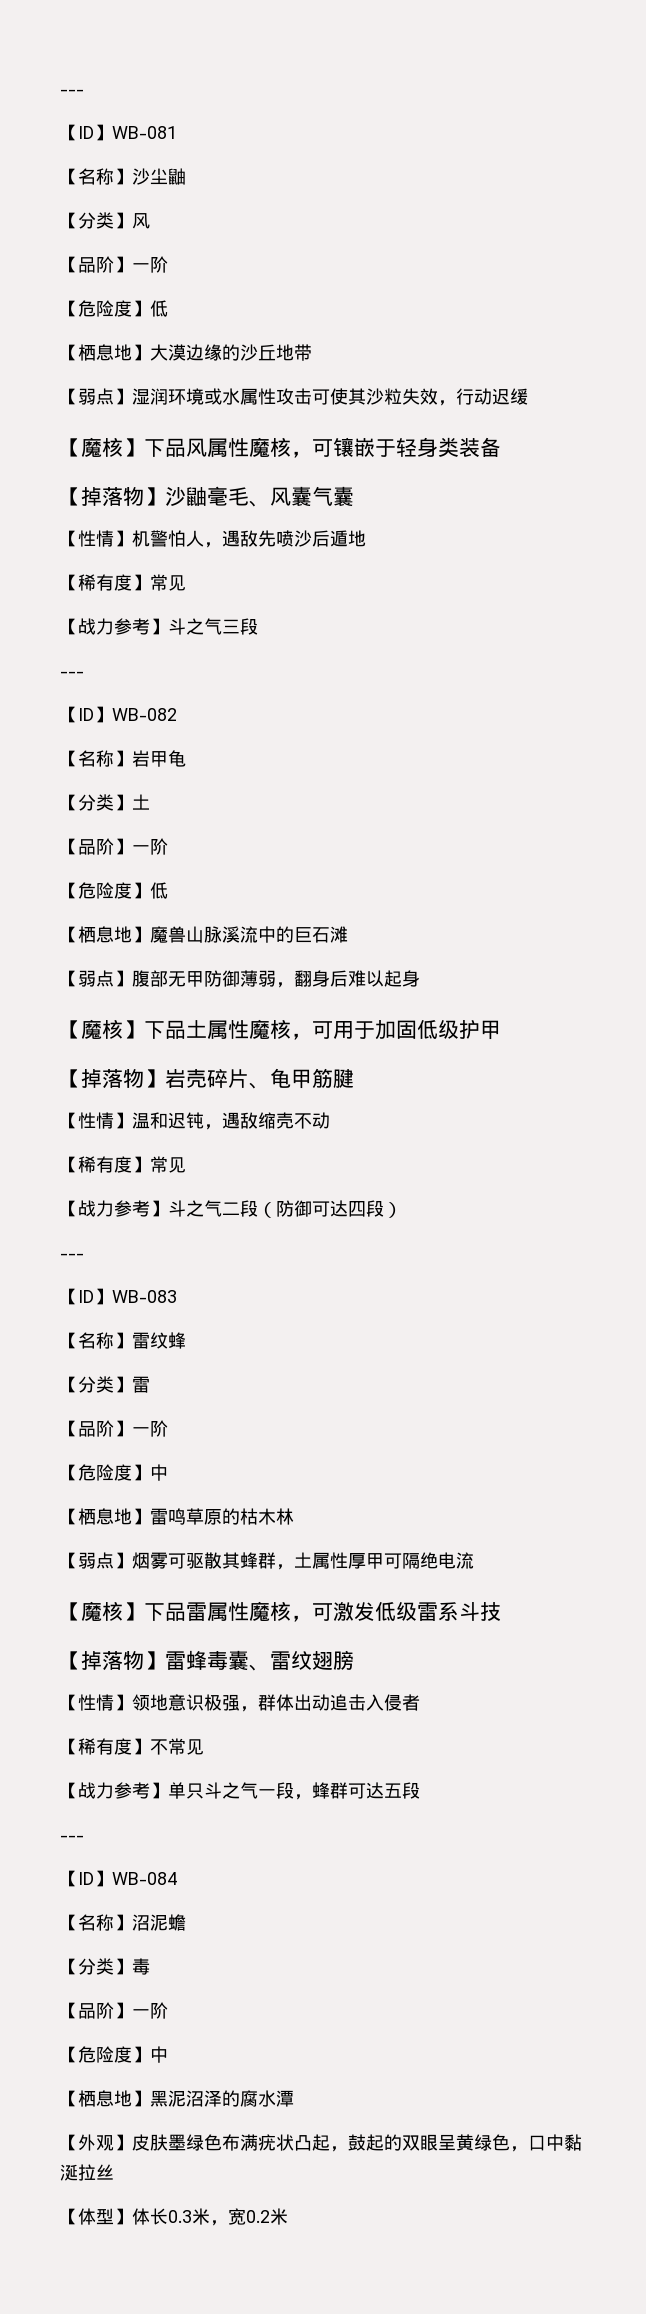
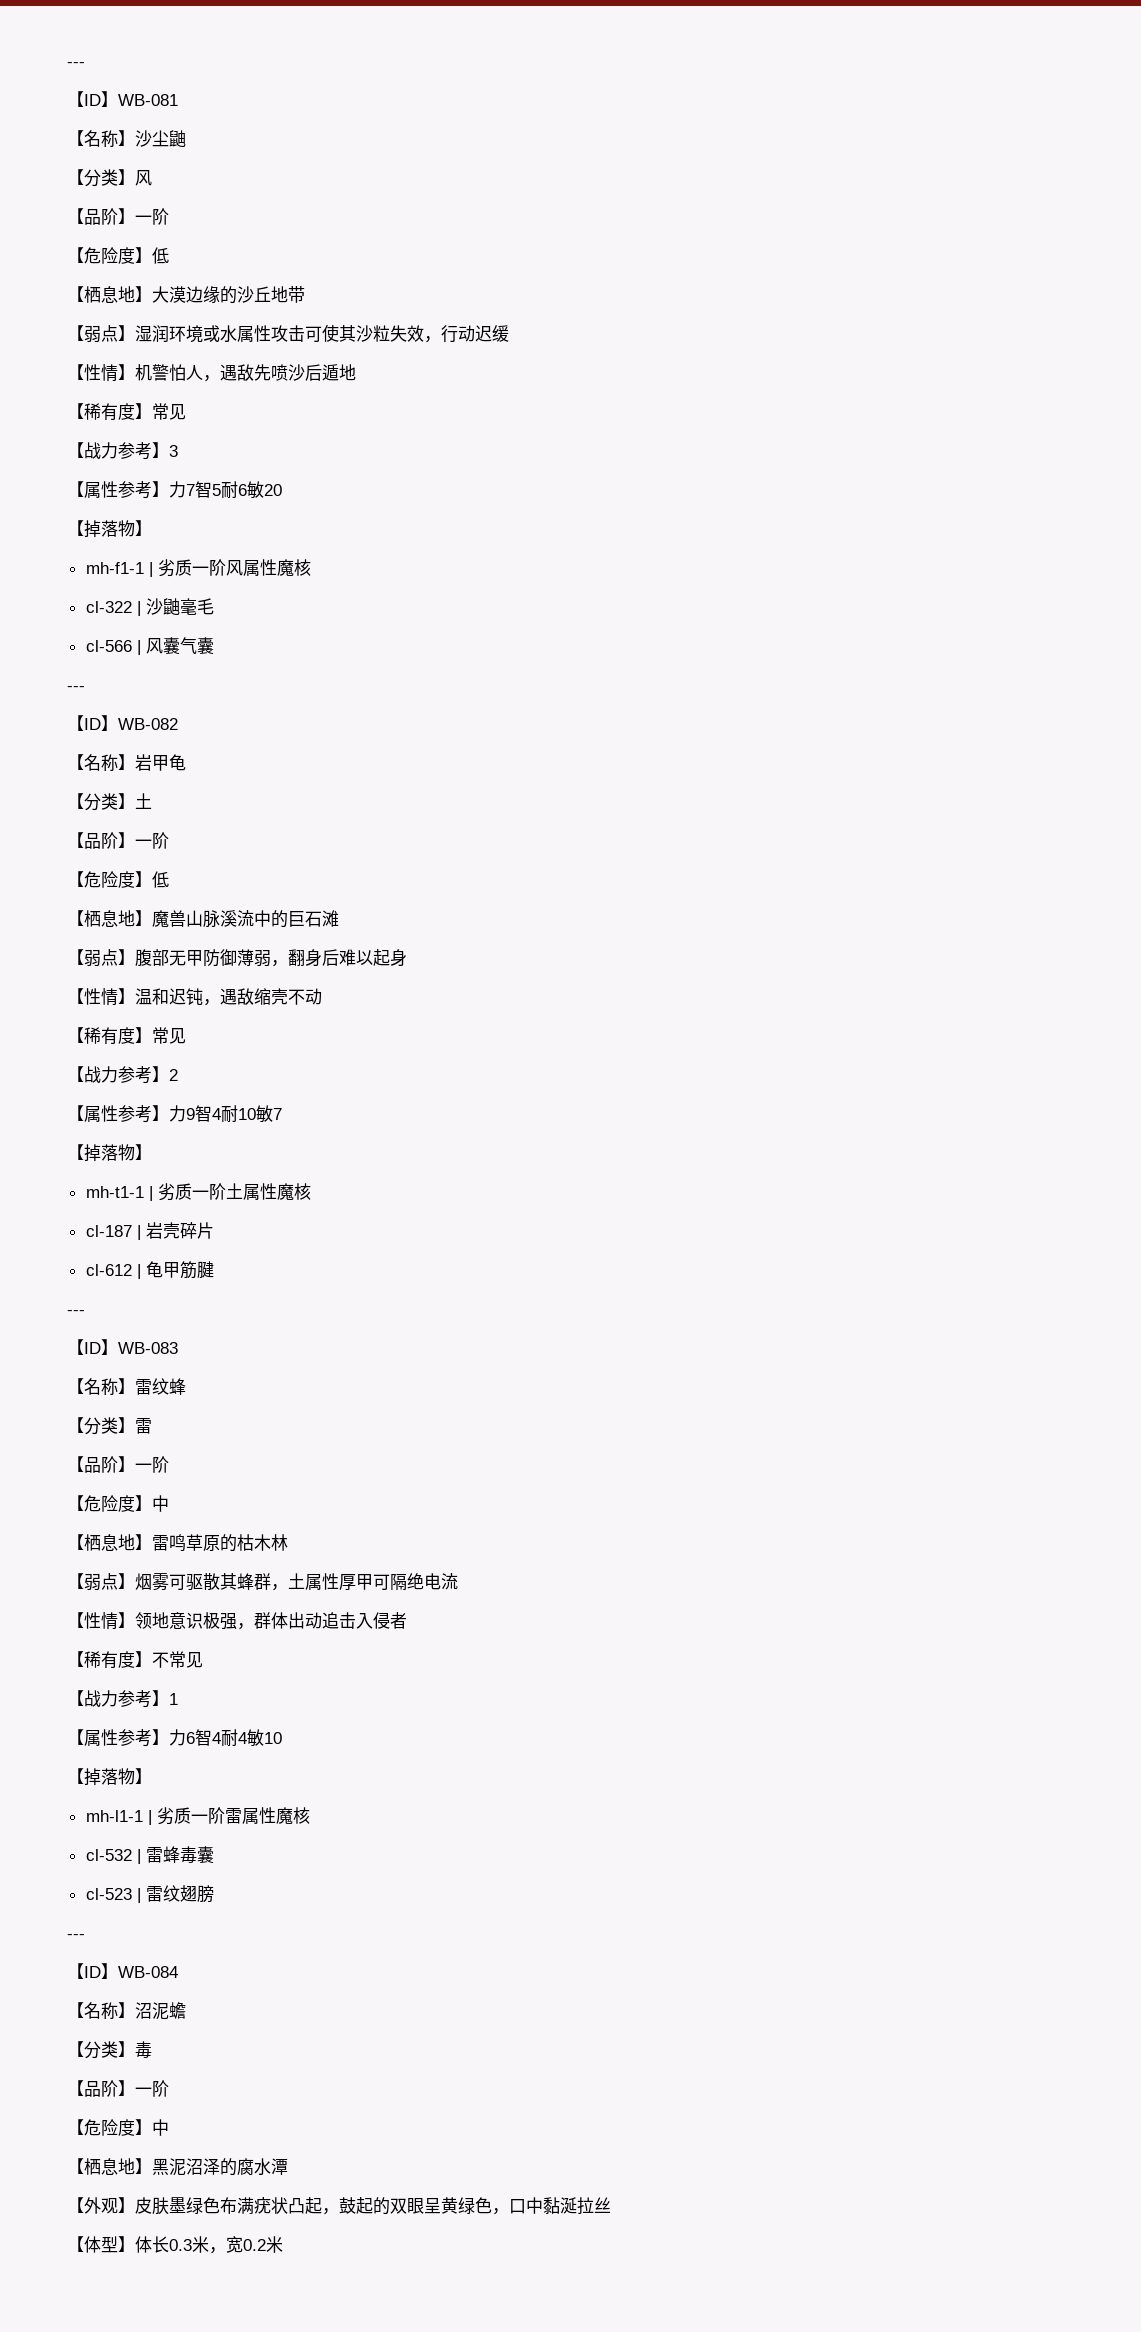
- 【魔核】下品风属性魔核，可镶嵌于轻身类装备
- 【掉落物】沙鼬毫毛、风囊气囊
- 【战力参考】斗之气三段
+ 【战力参考】3
+ 【属性参考】力7智5耐6敏20
+ 【掉落物】
+ mh-f1-1 | 劣质一阶风属性魔核
+ cl-322 | 沙鼬毫毛
+ cl-566 | 风囊气囊
- 【魔核】下品土属性魔核，可用于加固低级护甲
- 【掉落物】岩壳碎片、龟甲筋腱
- 【战力参考】斗之气二段（防御可达四段）
+ 【战力参考】2
+ 【属性参考】力9智4耐10敏7
+ 【掉落物】
+ mh-t1-1 | 劣质一阶土属性魔核
+ cl-187 | 岩壳碎片
+ cl-612 | 龟甲筋腱
- 【魔核】下品雷属性魔核，可激发低级雷系斗技
- 【掉落物】雷蜂毒囊、雷纹翅膀
- 【战力参考】单只斗之气一段，蜂群可达五段
+ 【战力参考】1
+ 【属性参考】力6智4耐4敏10
+ 【掉落物】
+ mh-l1-1 | 劣质一阶雷属性魔核
+ cl-532 | 雷蜂毒囊
+ cl-523 | 雷纹翅膀

